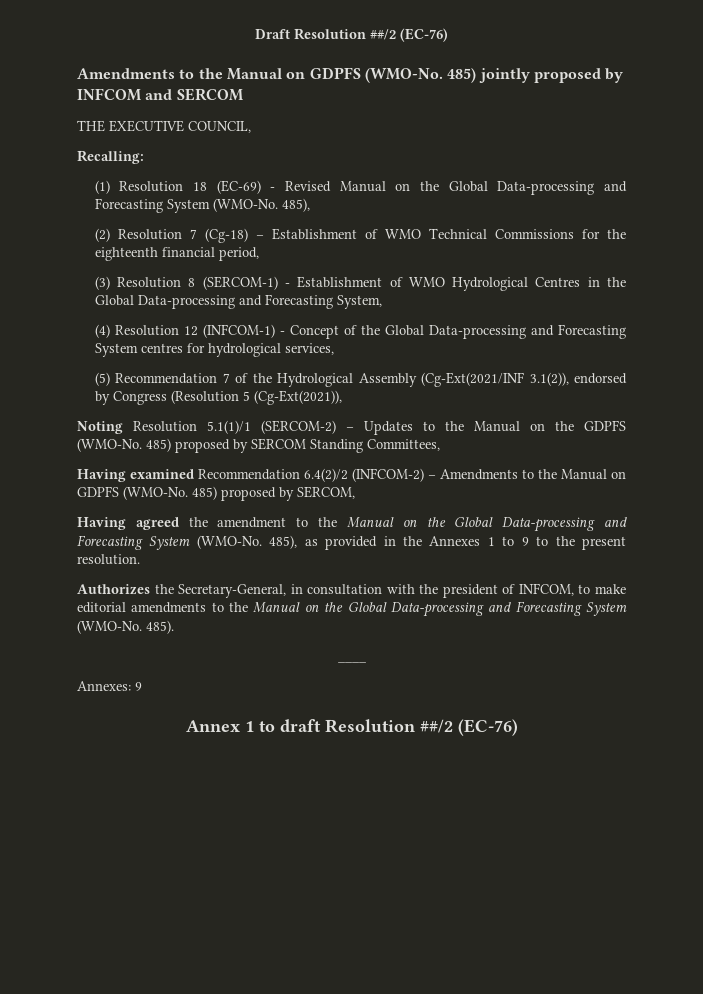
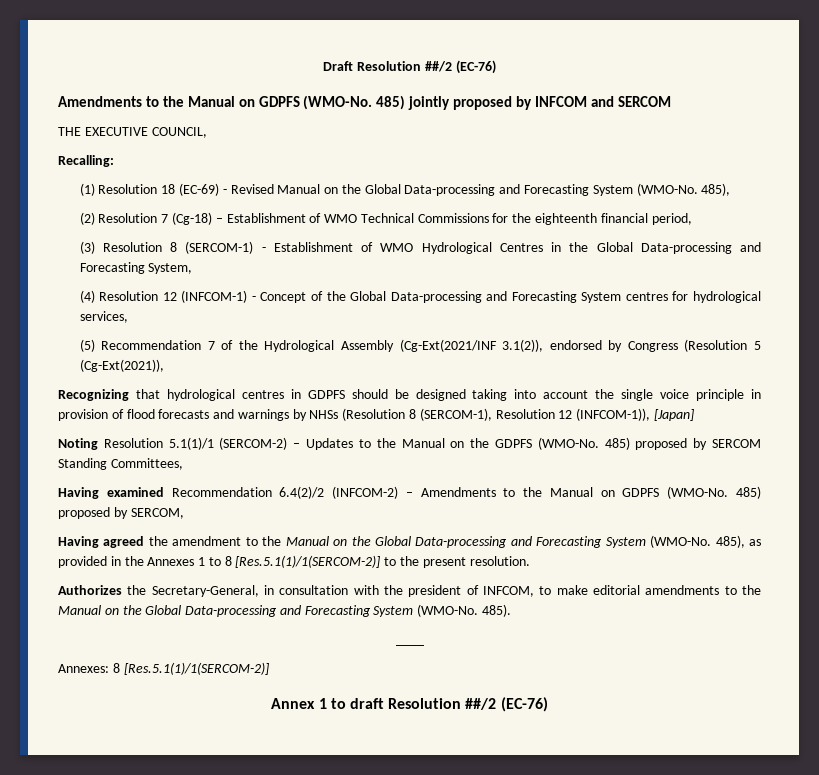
+ Recognizing that hydrological centres in GDPFS should be designed taking into account the single voice principle in provision of flood forecasts and warnings by NHSs (Resolution 8 (SERCOM-1), Resolution 12 (INFCOM-1)), [Japan]
- 485), as provided in the Annexes 1 to 9 to the present resolution.
+ 485), as provided in the Annexes 1 to 8 [Res.5.1(1)/1(SERCOM-2)] to the present resolution.
- Annexes: 9
+ Annexes: 8 [Res.5.1(1)/1(SERCOM-2)]

